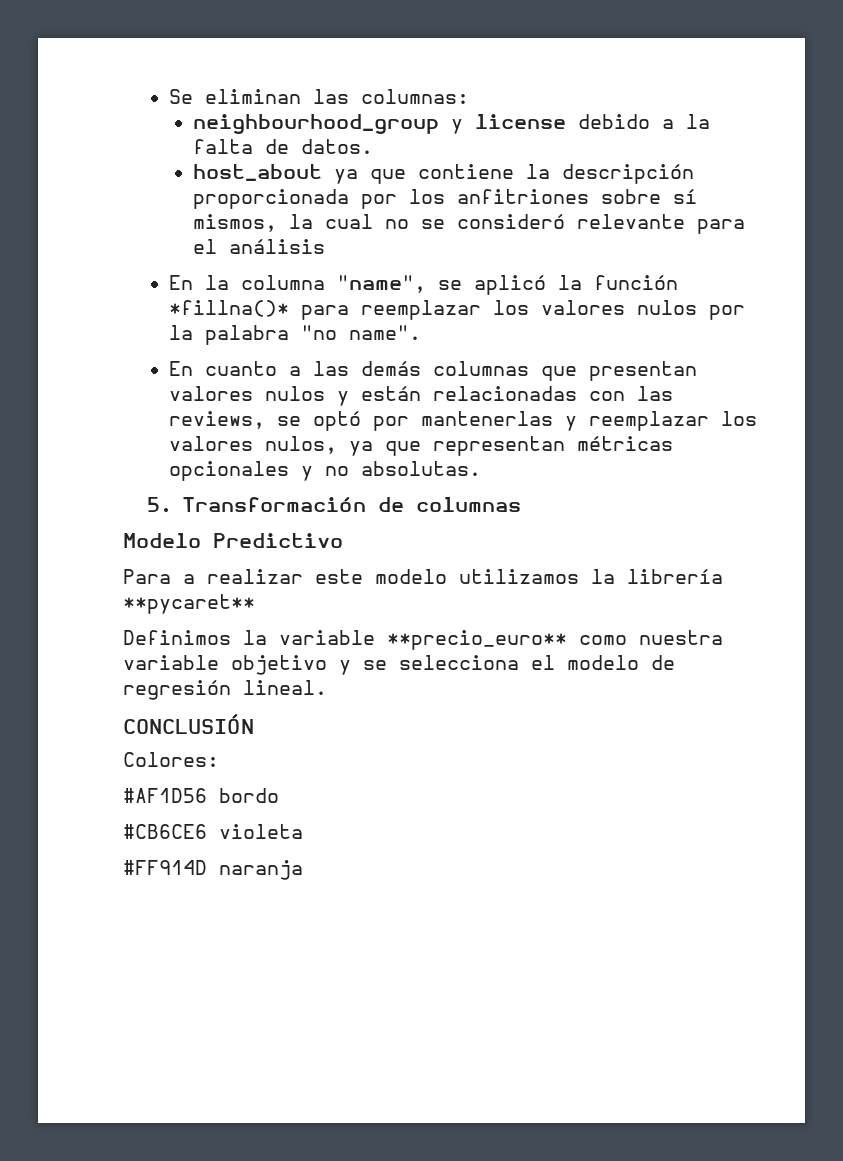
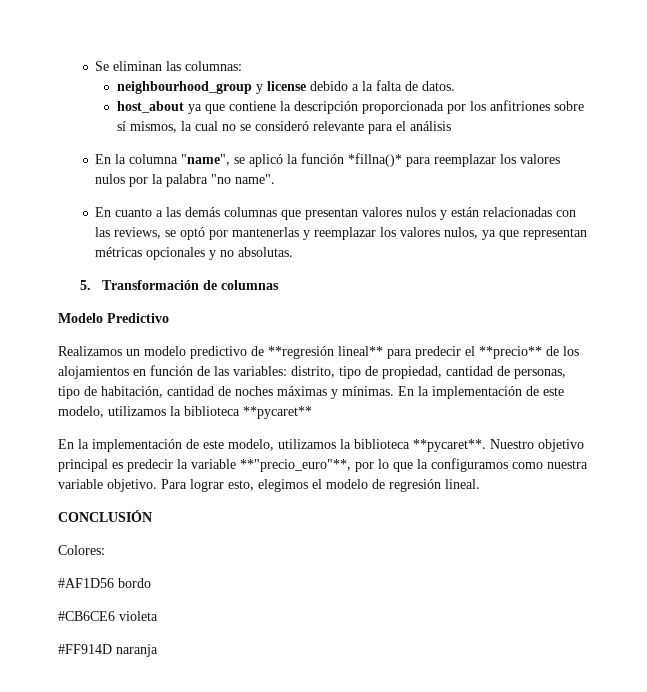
- Para a realizar este modelo utilizamos la librería **pycaret**
+ Realizamos un modelo predictivo de **regresión lineal** para predecir el **precio** de los alojamientos en función de las variables: distrito, tipo de propiedad, cantidad de personas, tipo de habitación, cantidad de noches máximas y mínimas. En la implementación de este modelo, utilizamos la biblioteca **pycaret**
- Definimos la variable **precio_euro** como nuestra variable objetivo y se selecciona el modelo de regresión lineal.
+ En la implementación de este modelo, utilizamos la biblioteca **pycaret**. Nuestro objetivo principal es predecir la variable **"precio_euro"**, por lo que la configuramos como nuestra variable objetivo. Para lograr esto, elegimos el modelo de regresión lineal.

